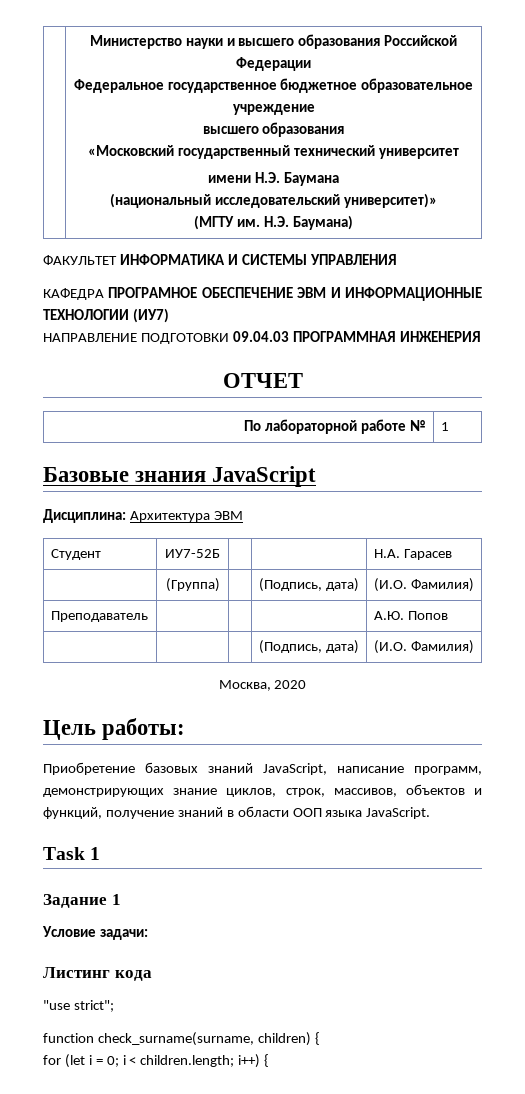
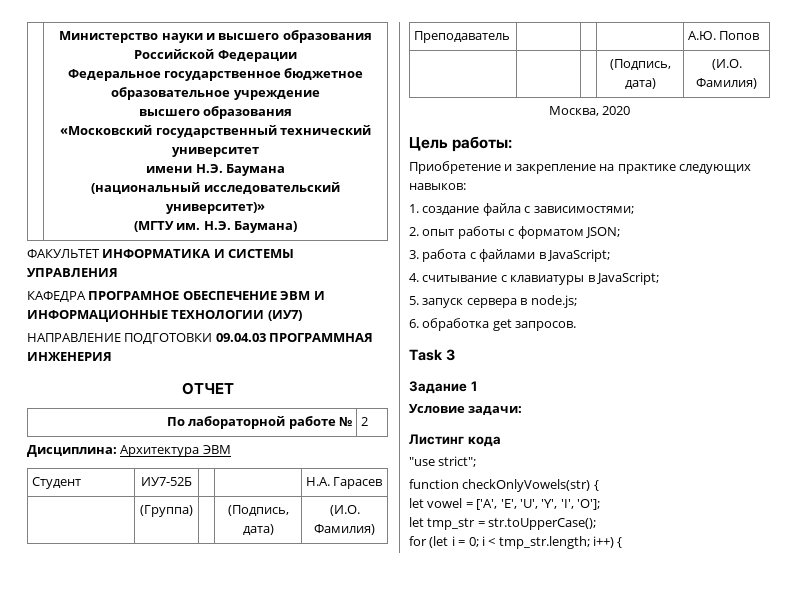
- По лабораторной работе № | 1
- Базовые знания JavaScript
+ По лабораторной работе № | 2
- Приобретение базовых знаний JavaScript, написание программ, демонстрирующих знание циклов, строк, массивов, объектов и функций, получение знаний в области ООП языка JavaScript.
+ Приобретение и закрепление на практике следующих навыков:
+ 1. создание файла с зависимостями;
+ 2. опыт работы с форматом JSON;
+ 3. работа с файлами в JavaScript;
+ 4. считывание с клавиатуры в JavaScript;
+ 5. запуск сервера в node.js;
+ 6. обработка get запросов.
- Task 1
+ Task 3
- function check_surname(surname, children) {
+ function checkOnlyVowels(str) {
+ let vowel = ['A', 'E', 'U', 'Y', 'I', 'O'];
+ let tmp_str = str.toUpperCase();
- for (let i = 0; i < children.length; i++) {
+ for (let i = 0; i < tmp_str.length; i++) {

